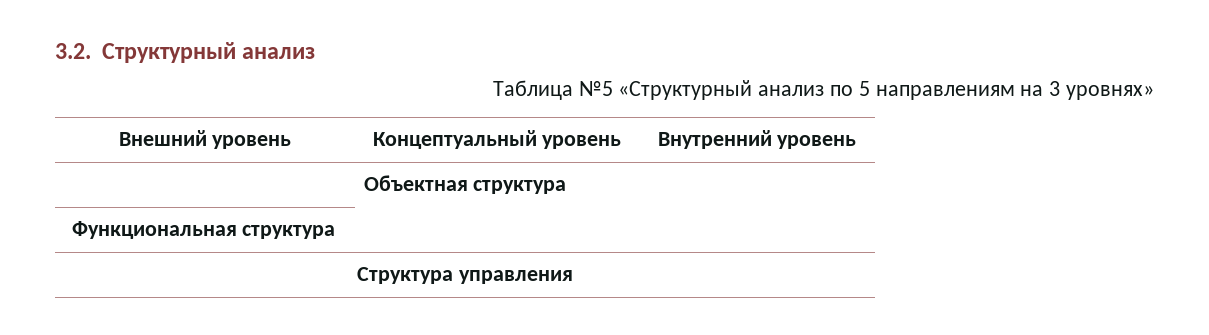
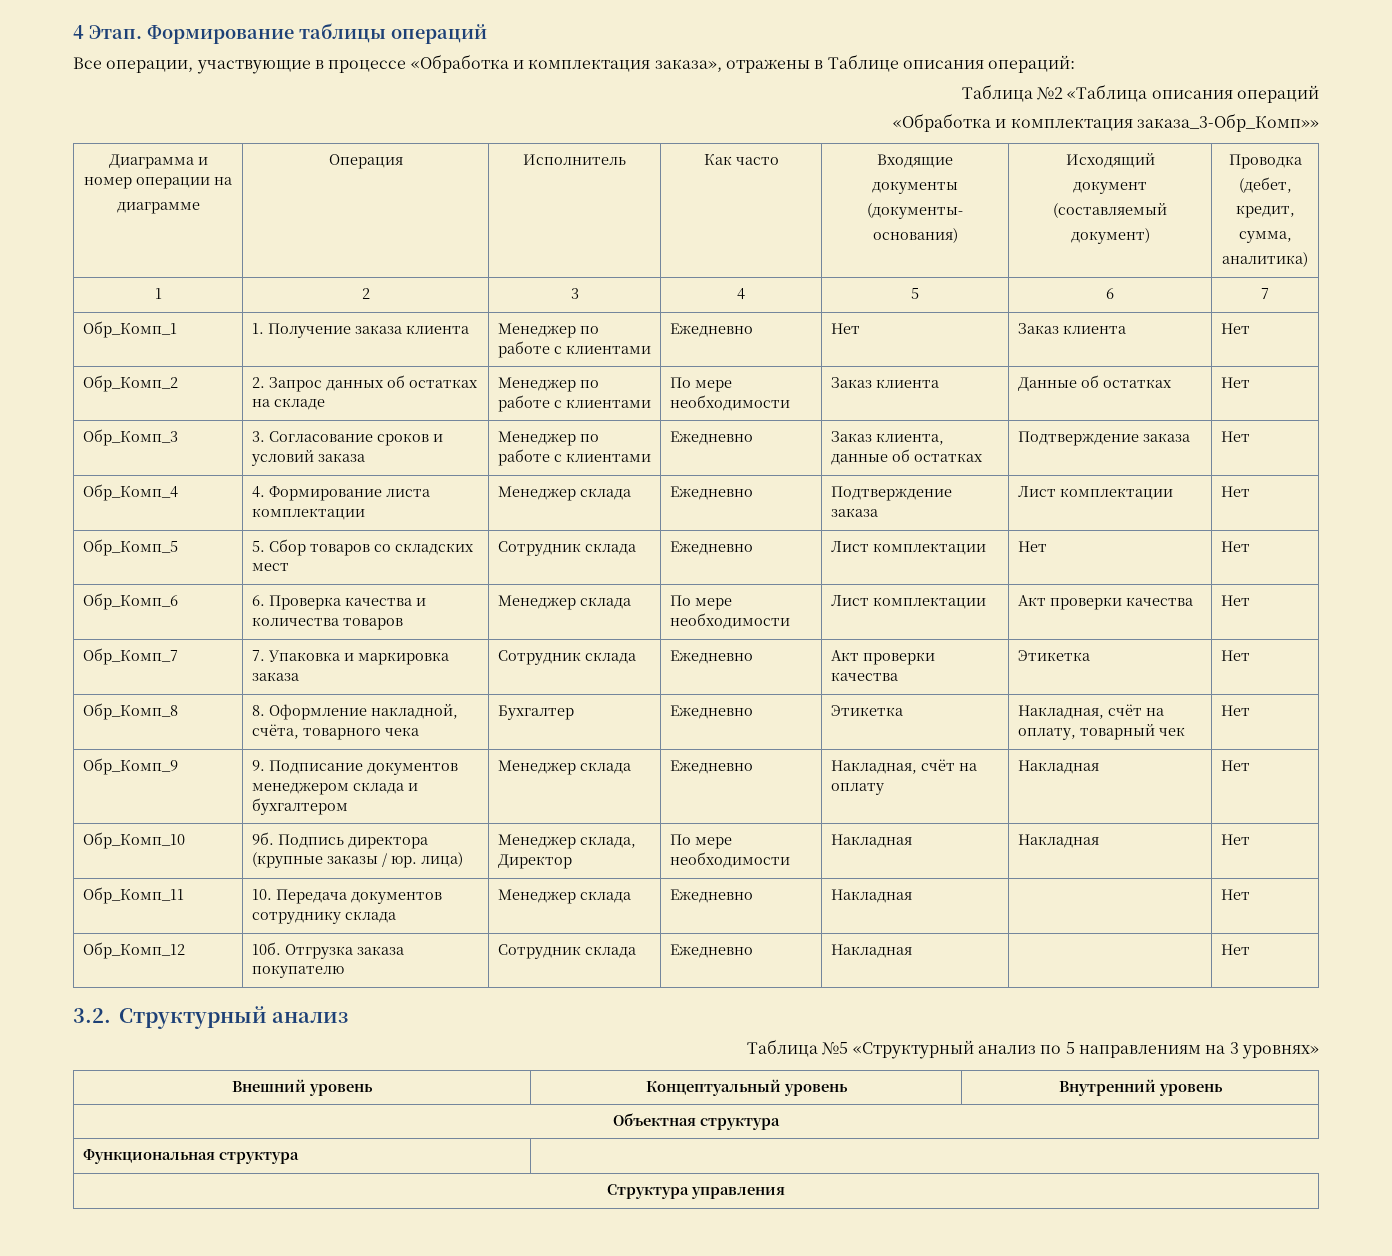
+ 4 Этап. Формирование таблицы операций
+ Все операции, участвующие в процессе «Обработка и комплектация заказа», отражены в Таблице описания операций:
+ Таблица №2 «Таблица описания операций
+ «Обработка и комплектация заказа_3-Обр_Комп»»
+ Диаграмма и номер операции на
+ диаграмме | Операция | Исполнитель | Как часто | Входящие
+ документы
+ (документы-
+ основания) | Исходящий
+ документ
+ (составляемый
+ документ) | Проводка
+ (дебет,
+ кредит,
+ сумма,
+ аналитика)
+ 1 | 2 | 3 | 4 | 5 | 6 | 7
+ Обр_Комп_1 | 1. Получение заказа клиента | Менеджер по работе с клиентами | Ежедневно | Нет | Заказ клиента | Нет
+ Обр_Комп_2 | 2. Запрос данных об остатках на складе | Менеджер по работе с клиентами | По мере необходимости | Заказ клиента | Данные об остатках | Нет
+ Обр_Комп_3 | 3. Согласование сроков и условий заказа | Менеджер по работе с клиентами | Ежедневно | Заказ клиента, данные об остатках | Подтверждение заказа | Нет
+ Обр_Комп_4 | 4. Формирование листа комплектации | Менеджер склада | Ежедневно | Подтверждение заказа | Лист комплектации | Нет
+ Обр_Комп_5 | 5. Сбор товаров со складских мест | Сотрудник склада | Ежедневно | Лист комплектации | Нет | Нет
+ Обр_Комп_6 | 6. Проверка качества и количества товаров | Менеджер склада | По мере необходимости | Лист комплектации | Акт проверки качества | Нет
+ Обр_Комп_7 | 7. Упаковка и маркировка заказа | Сотрудник склада | Ежедневно | Акт проверки качества | Этикетка | Нет
+ Обр_Комп_8 | 8. Оформление накладной, счёта, товарного чека | Бухгалтер | Ежедневно | Этикетка | Накладная, счёт на оплату, товарный чек | Нет
+ Обр_Комп_9 | 9. Подписание документов менеджером склада и бухгалтером | Менеджер склада | Ежедневно | Накладная, счёт на оплату | Накладная | Нет
+ Обр_Комп_10 | 9б. Подпись директора (крупные заказы / юр. лица) | Менеджер склада, Директор | По мере необходимости | Накладная | Накладная | Нет
+ Обр_Комп_11 | 10. Передача документов сотруднику склада | Менеджер склада | Ежедневно | Накладная | | Нет
+ Обр_Комп_12 | 10б. Отгрузка заказа покупателю | Сотрудник склада | Ежедневно | Накладная | | Нет

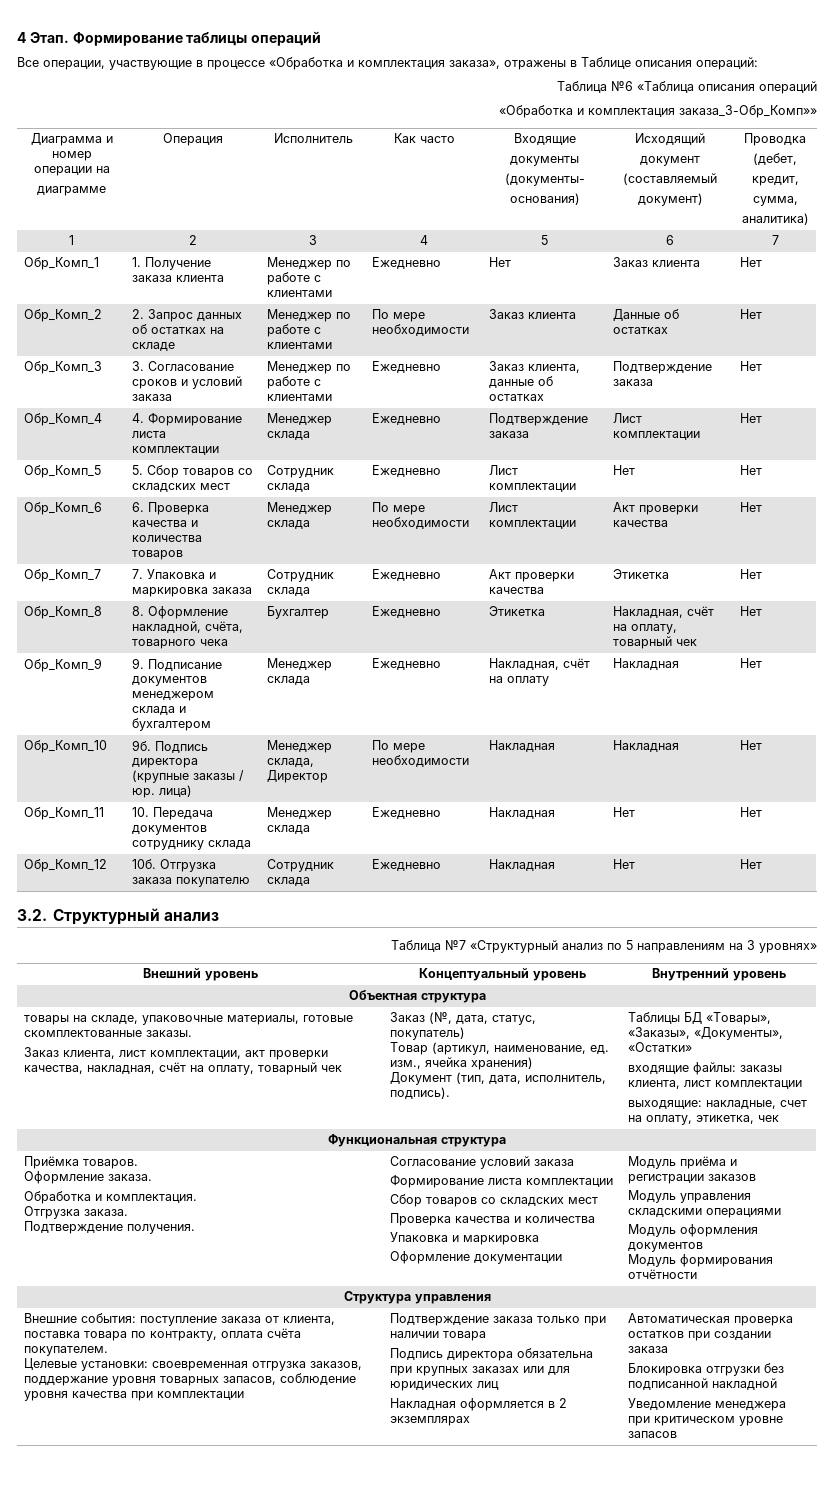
- Таблица №2 «Таблица описания операций
+ Таблица №6 «Таблица описания операций
- Обр_Комп_11 | 10. Передача документов сотруднику склада | Менеджер склада | Ежедневно | Накладная | | Нет
+ Обр_Комп_11 | 10. Передача документов сотруднику склада | Менеджер склада | Ежедневно | Накладная | Нет | Нет
- Обр_Комп_12 | 10б. Отгрузка заказа покупателю | Сотрудник склада | Ежедневно | Накладная | | Нет
+ Обр_Комп_12 | 10б. Отгрузка заказа покупателю | Сотрудник склада | Ежедневно | Накладная | Нет | Нет
- Таблица №5 «Структурный анализ по 5 направлениям на 3 уровнях»
+ Таблица №7 «Структурный анализ по 5 направлениям на 3 уровнях»
+ товары на складе, упаковочные материалы, готовые скомплектованные заказы.
+ Заказ клиента, лист комплектации, акт проверки качества, накладная, счёт на оплату, товарный чек | Заказ (№, дата, статус, покупатель)
+ Товар (артикул, наименование, ед. изм., ячейка хранения)
+ Документ (тип, дата, исполнитель, подпись). | Таблицы БД «Товары», «Заказы», «Документы», «Остатки»
+ входящие файлы: заказы клиента, лист комплектации
+ выходящие: накладные, счет на оплату, этикетка, чек
  Функциональная структура
+ Приёмка товаров.
+ Оформление заказа.
+ Обработка и комплектация.
+ Отгрузка заказа.
+ Подтверждение получения. | Согласование условий заказа
+ Формирование листа комплектации
+ Сбор товаров со складских мест
+ Проверка качества и количества
+ Упаковка и маркировка
+ Оформление документации | Модуль приёма и регистрации заказов
+ Модуль управления складскими операциями
+ Модуль оформления документов
+ Модуль формирования отчётности
  Структура управления
+ Внешние события: поступление заказа от клиента, поставка товара по контракту, оплата счёта покупателем.
+ Целевые установки: своевременная отгрузка заказов, поддержание уровня товарных запасов, соблюдение уровня качества при комплектации | Подтверждение заказа только при наличии товара
+ Подпись директора обязательна при крупных заказах или для юридических лиц
+ Накладная оформляется в 2 экземплярах | Автоматическая проверка остатков при создании заказа
+ Блокировка отгрузки без подписанной накладной
+ Уведомление менеджера при критическом уровне запасов

